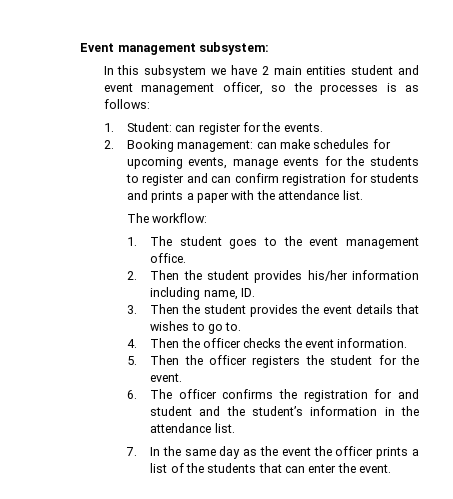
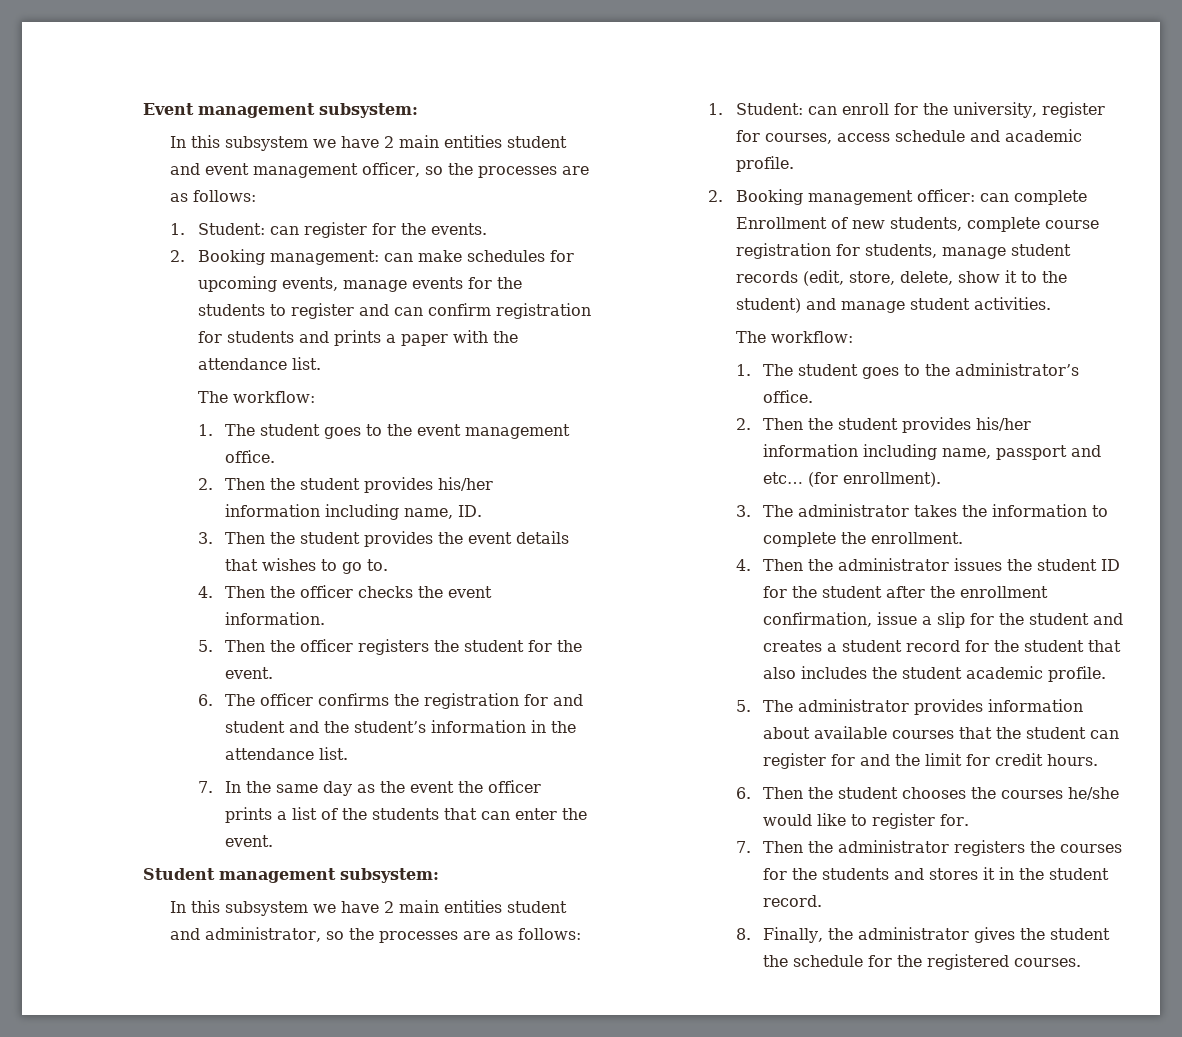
- In this subsystem we have 2 main entities student and event management officer, so the processes is as follows:
+ In this subsystem we have 2 main entities student and event management officer, so the processes are as follows:
+ Student management subsystem:
+ In this subsystem we have 2 main entities student and administrator, so the processes are as follows:
+ 1. Student: can enroll for the university, register for courses, access schedule and academic profile.
+ 2. Booking management officer: can complete Enrollment of new students, complete course registration for students, manage student records (edit, store, delete, show it to the student) and manage student activities.
+ The workflow:
+ 1. The student goes to the administrator’s office.
+ 2. Then the student provides his/her information including name, passport and etc… (for enrollment).
+ 3. The administrator takes the information to complete the enrollment.
+ 4. Then the administrator issues the student ID for the student after the enrollment confirmation, issue a slip for the student and creates a student record for the student that also includes the student academic profile.
+ 5. The administrator provides information about available courses that the student can register for and the limit for credit hours.
+ 6. Then the student chooses the courses he/she would like to register for.
+ 7. Then the administrator registers the courses for the students and stores it in the student record.
+ 8. Finally, the administrator gives the student the schedule for the registered courses.

